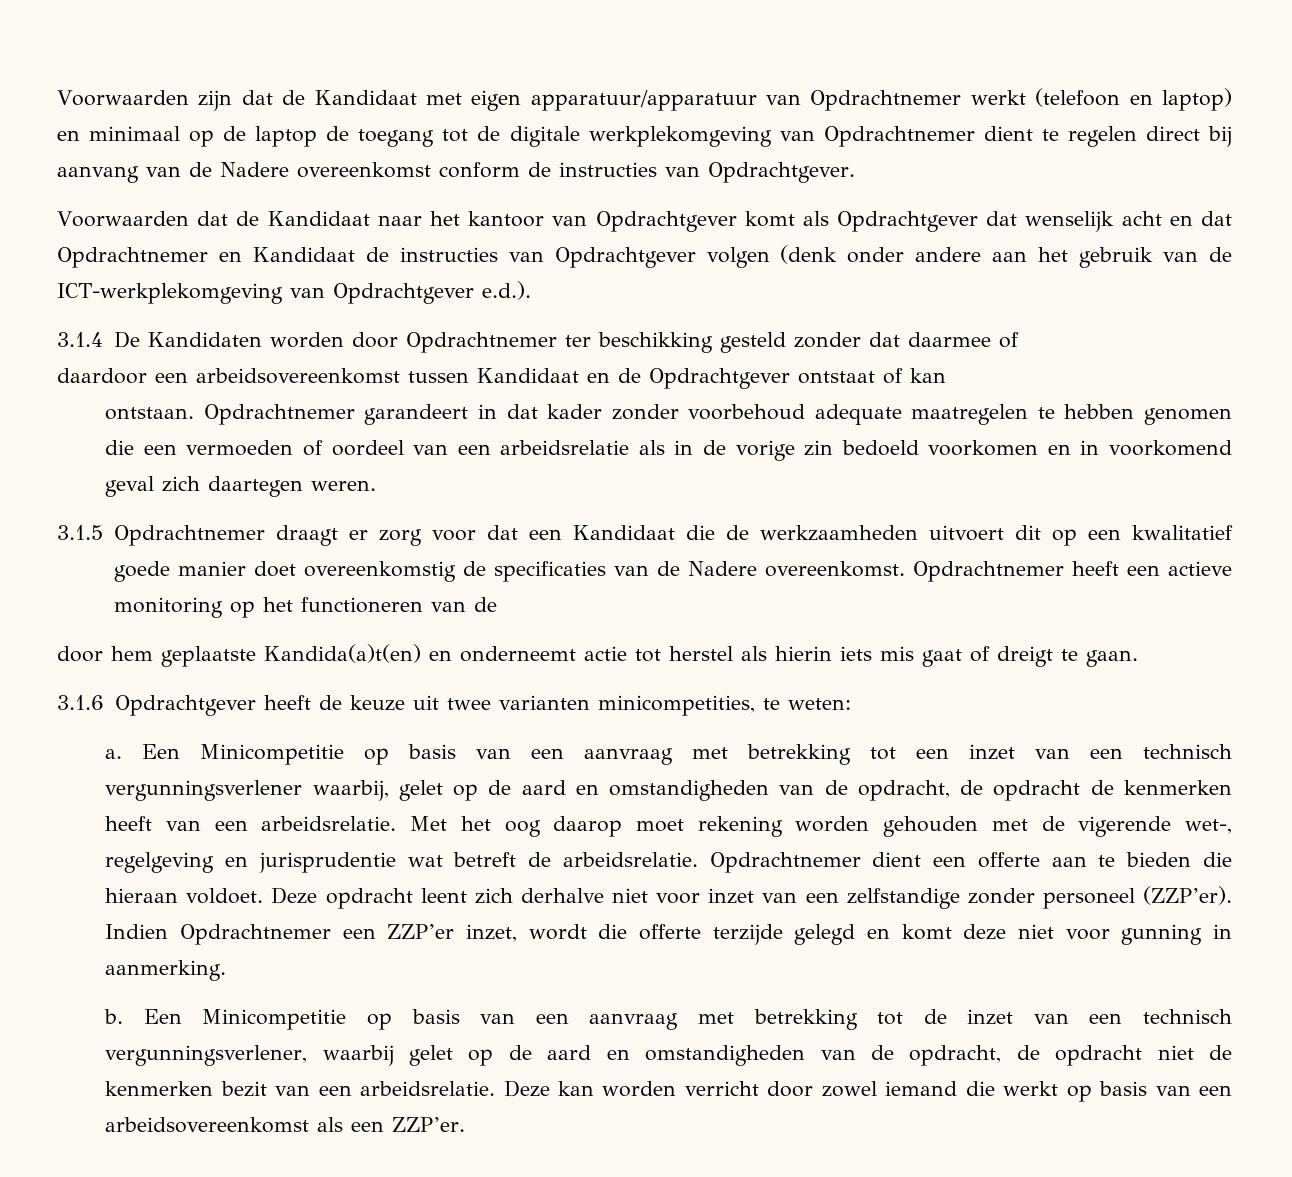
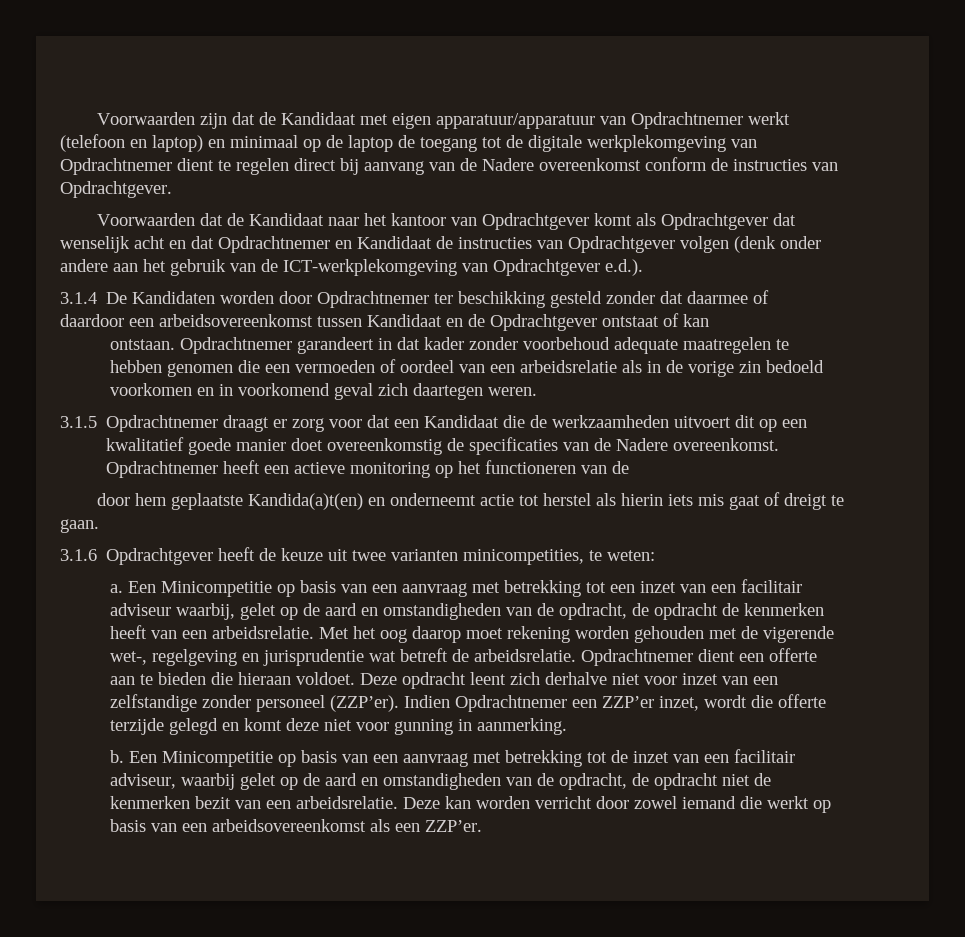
- Een Minicompetitie op basis van een aanvraag met betrekking tot een inzet van een technisch vergunningsverlener waarbij, gelet op de aard en omstandigheden van de opdracht, de opdracht de kenmerken heeft van een arbeidsrelatie.
+ Een Minicompetitie op basis van een aanvraag met betrekking tot een inzet van een facilitair adviseur waarbij, gelet op de aard en omstandigheden van de opdracht, de opdracht de kenmerken heeft van een arbeidsrelatie.
- Een Minicompetitie op basis van een aanvraag met betrekking tot de inzet van een technisch vergunningsverlener, waarbij gelet op de aard en omstandigheden van de opdracht, de opdracht niet de kenmerken bezit van een arbeidsrelatie.
+ Een Minicompetitie op basis van een aanvraag met betrekking tot de inzet van een facilitair adviseur, waarbij gelet op de aard en omstandigheden van de opdracht, de opdracht niet de kenmerken bezit van een arbeidsrelatie.

